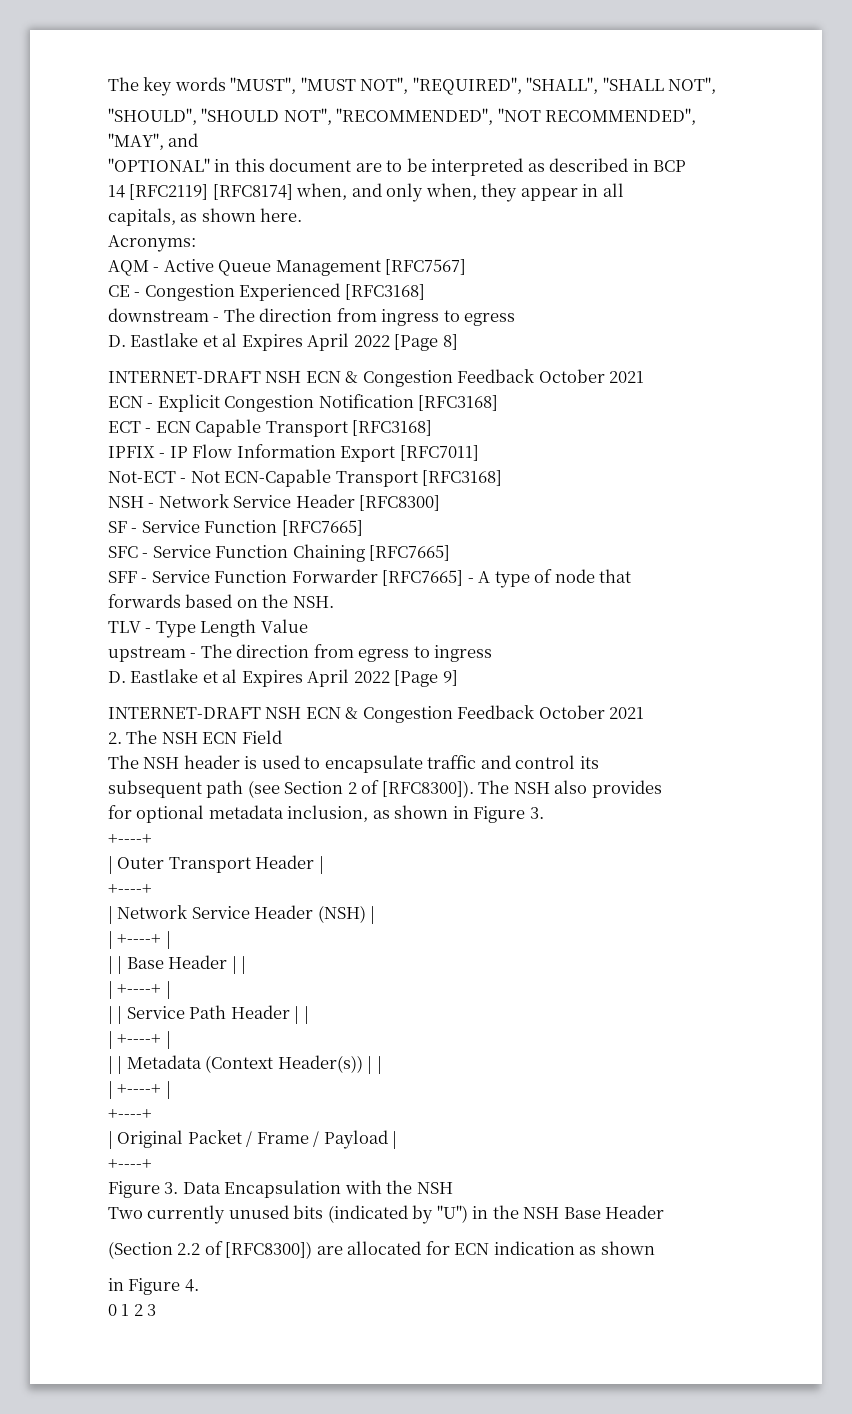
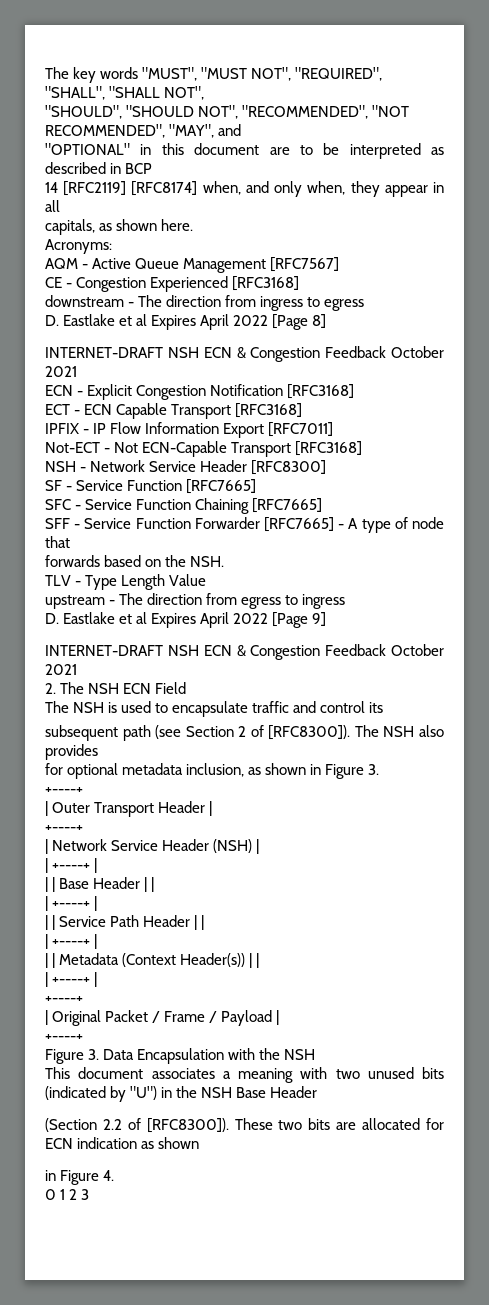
- The NSH header is used to encapsulate traffic and control its
+ The NSH is used to encapsulate traffic and control its
- Two currently unused bits (indicated by "U") in the NSH Base Header
+ This document associates a meaning with two unused bits (indicated by "U") in the NSH Base Header
- (Section 2.2 of [RFC8300]) are allocated for ECN indication as shown
+ (Section 2.2 of [RFC8300]). These two bits are allocated for ECN indication as shown

